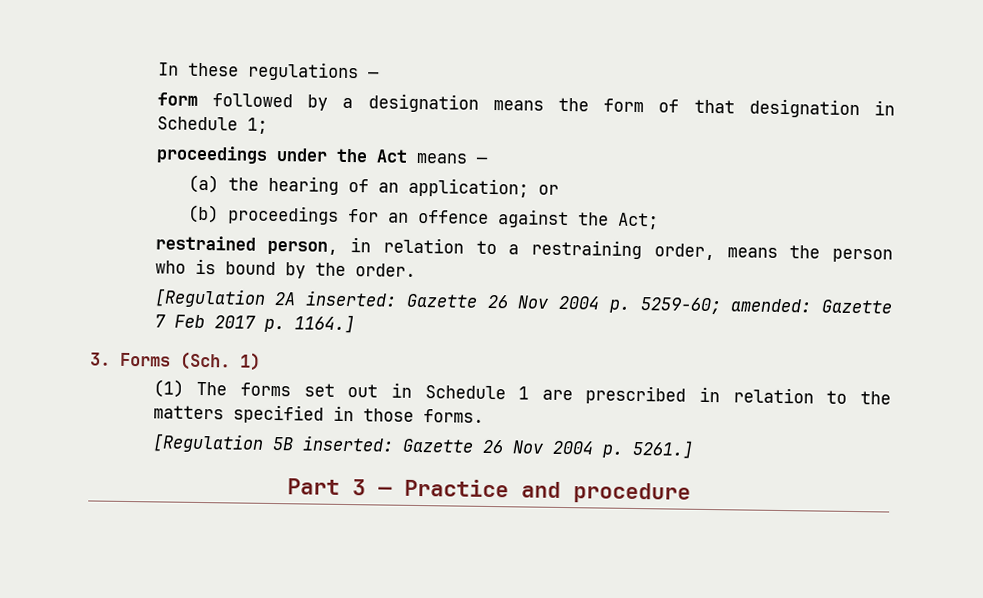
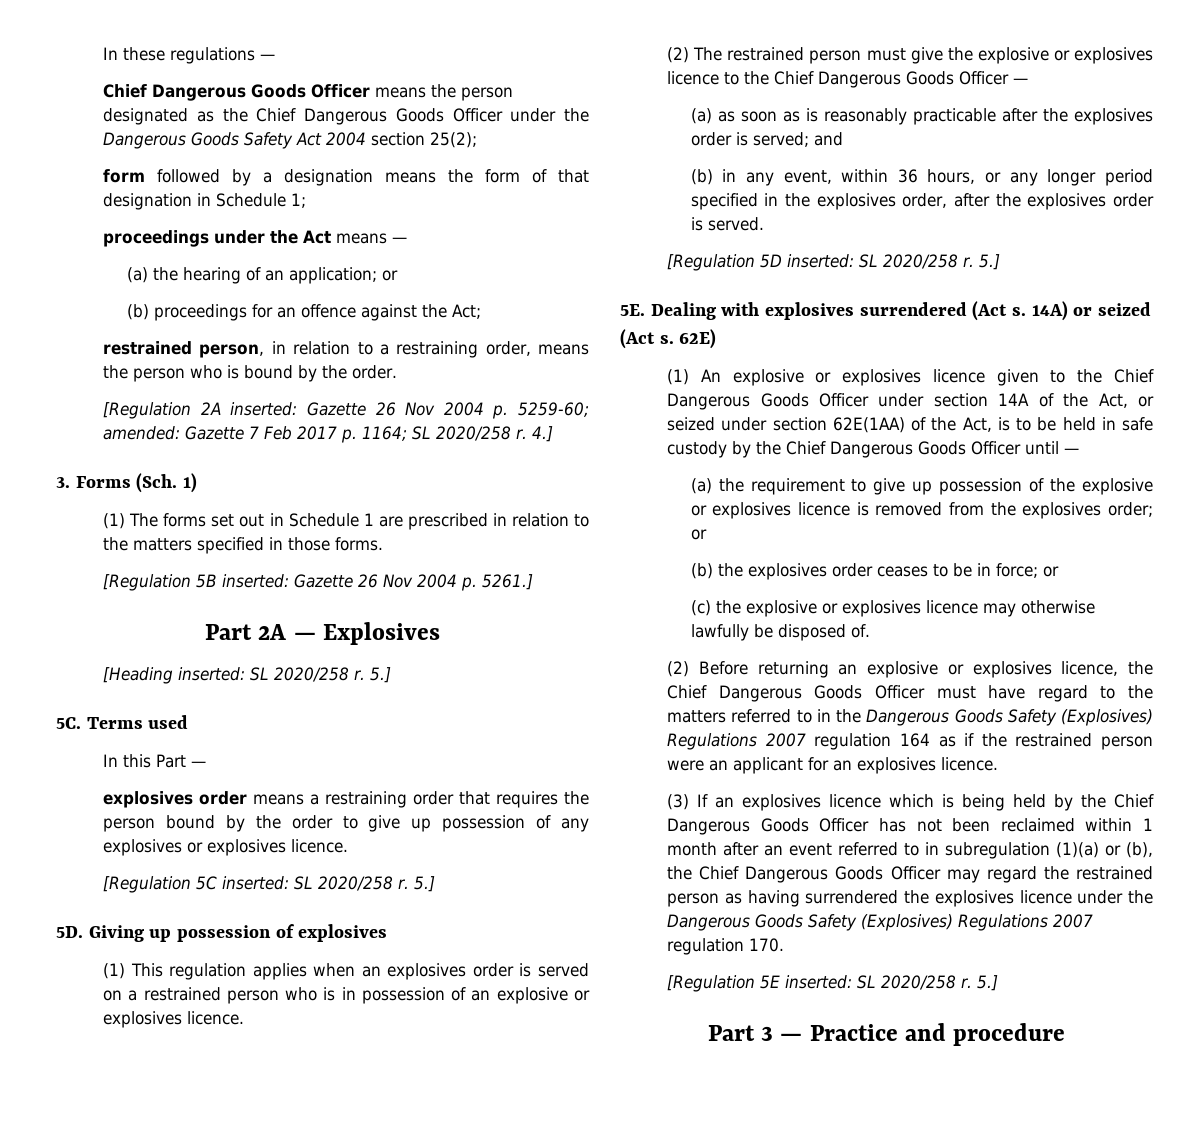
+ Chief Dangerous Goods Officer means the person designated as the Chief Dangerous Goods Officer under the Dangerous Goods Safety Act 2004 section 25(2);
- [Regulation 2A inserted: Gazette 26 Nov 2004 p. 5259-60; amended: Gazette 7 Feb 2017 p. 1164.]
+ [Regulation 2A inserted: Gazette 26 Nov 2004 p. 5259-60; amended: Gazette 7 Feb 2017 p. 1164; SL 2020/258 r. 4.]
+ Part 2A — Explosives
+ [Heading inserted: SL 2020/258 r. 5.]
+ 5C. Terms used
+ In this Part —
+ explosives order means a restraining order that requires the person bound by the order to give up possession of any explosives or explosives licence.
+ [Regulation 5C inserted: SL 2020/258 r. 5.]
+ 5D. Giving up possession of explosives
+ (1) This regulation applies when an explosives order is served on a restrained person who is in possession of an explosive or explosives licence.
+ (2) The restrained person must give the explosive or explosives licence to the Chief Dangerous Goods Officer —
+ (a) as soon as is reasonably practicable after the explosives order is served; and
+ (b) in any event, within 36 hours, or any longer period specified in the explosives order, after the explosives order is served.
+ [Regulation 5D inserted: SL 2020/258 r. 5.]
+ 5E. Dealing with explosives surrendered (Act s. 14A) or seized (Act s. 62E)
+ (1) An explosive or explosives licence given to the Chief Dangerous Goods Officer under section 14A of the Act, or seized under section 62E(1AA) of the Act, is to be held in safe custody by the Chief Dangerous Goods Officer until —
+ (a) the requirement to give up possession of the explosive or explosives licence is removed from the explosives order; or
+ (b) the explosives order ceases to be in force; or
+ (c) the explosive or explosives licence may otherwise lawfully be disposed of.
+ (2) Before returning an explosive or explosives licence, the Chief Dangerous Goods Officer must have regard to the matters referred to in the Dangerous Goods Safety (Explosives) Regulations 2007 regulation 164 as if the restrained person were an applicant for an explosives licence.
+ (3) If an explosives licence which is being held by the Chief Dangerous Goods Officer has not been reclaimed within 1 month after an event referred to in subregulation (1)(a) or (b), the Chief Dangerous Goods Officer may regard the restrained person as having surrendered the explosives licence under the Dangerous Goods Safety (Explosives) Regulations 2007 regulation 170.
+ [Regulation 5E inserted: SL 2020/258 r. 5.]

